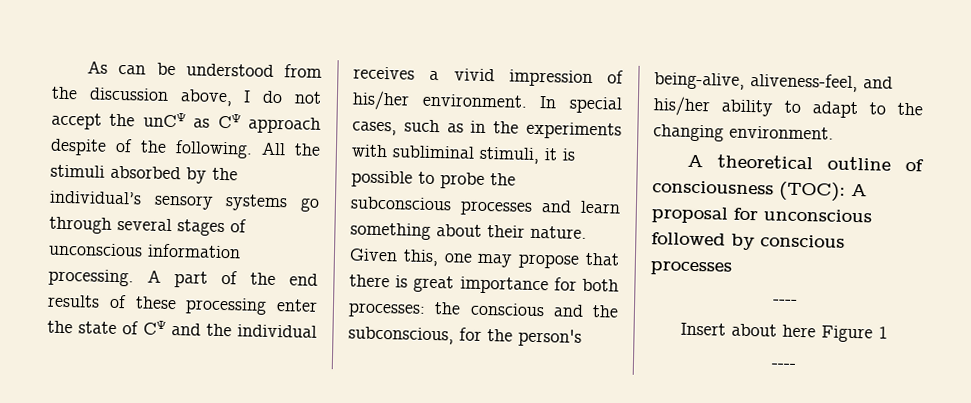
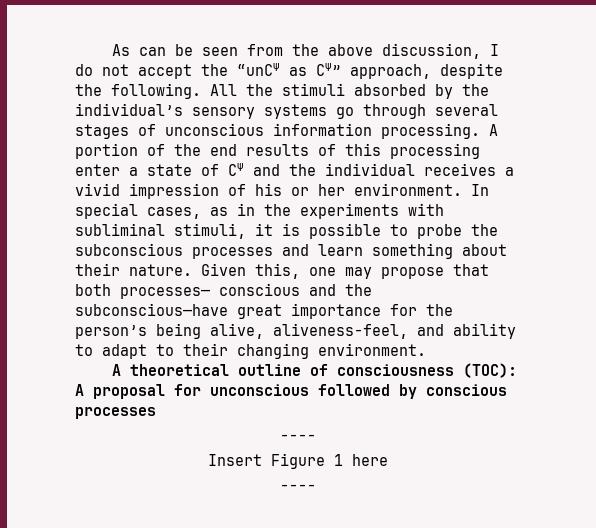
- As can be understood from the discussion above, I do not accept the unCΨ as CΨ approach despite of the following.
+ As can be seen from the above discussion, I do not accept the “unCΨ as CΨ” approach, despite the following.
- A part of the end results of these processing enter the state of CΨ and the individual receives a vivid impression of his/her environment.
+ A portion of the end results of this processing enter a state of CΨ and the individual receives a vivid impression of his or her environment.
- In special cases, such as in the experiments with subliminal stimuli, it is possible to probe the subconscious processes and learn something about their nature.
+ In special cases, as in the experiments with subliminal stimuli, it is possible to probe the subconscious processes and learn something about their nature.
- Given this, one may propose that there is great importance for both processes: the conscious and the subconscious, for the person's being-alive, aliveness-feel, and his/her ability to adapt to the changing environment.
+ Given this, one may propose that both processes— conscious and the subconscious—have great importance for the person’s being alive, aliveness-feel, and ability to adapt to their changing environment.
- Insert about here Figure 1
+ Insert Figure 1 here

